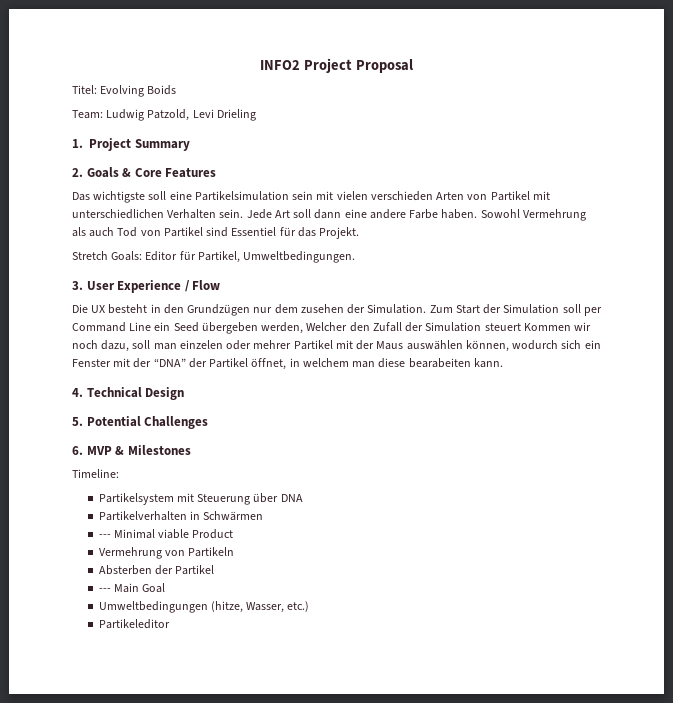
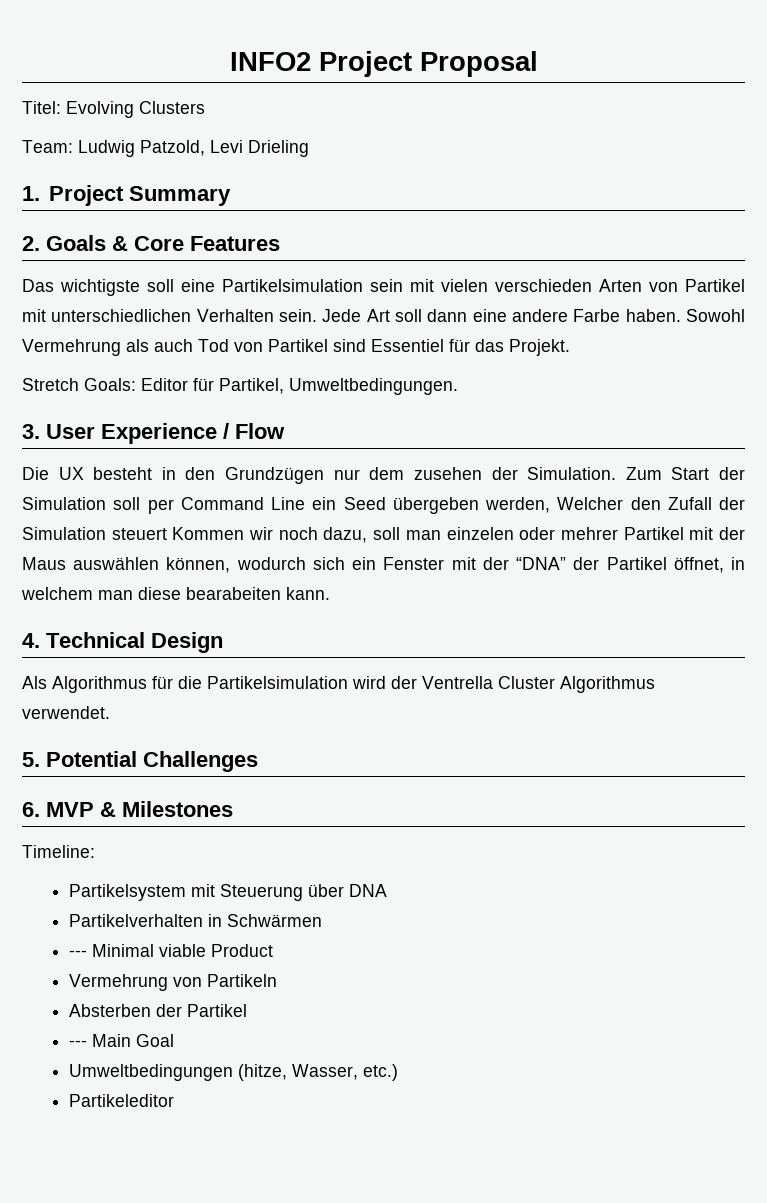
- Titel: Evolving Boids
+ Titel: Evolving Clusters
+ Als Algorithmus für die Partikelsimulation wird der Ventrella Cluster Algorithmus verwendet.

